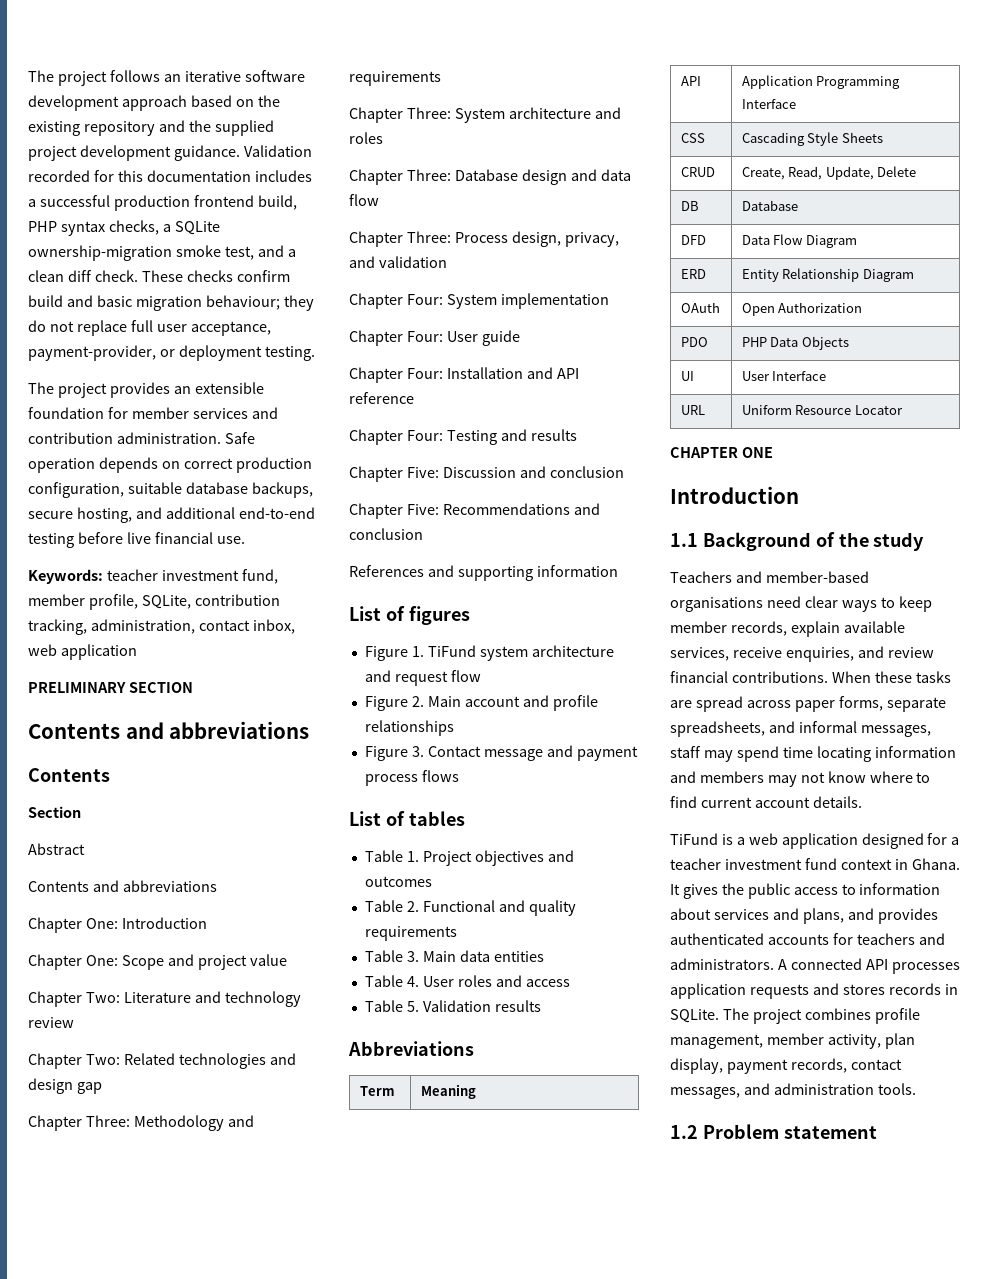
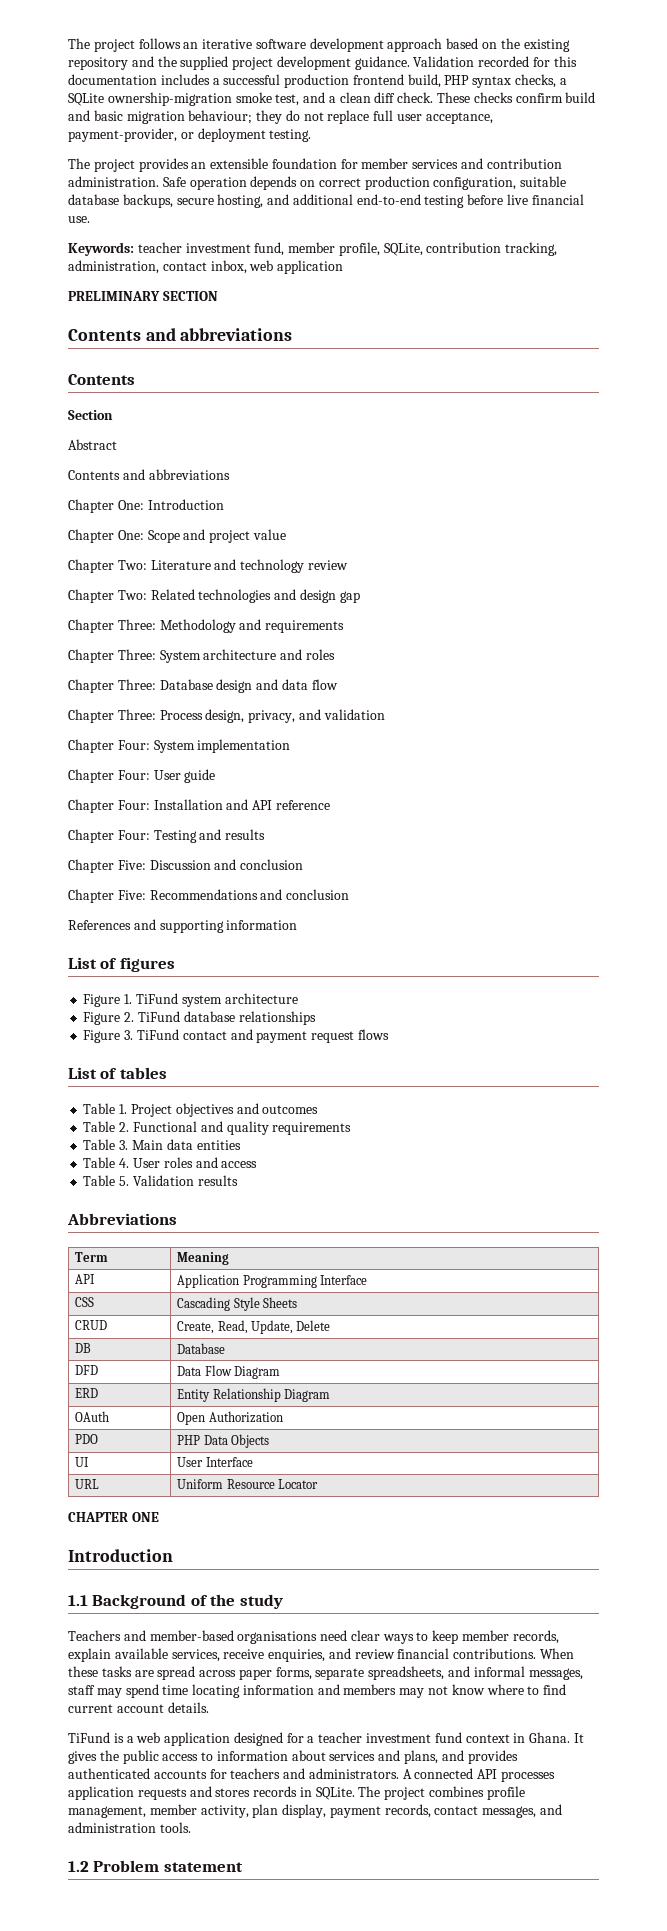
- Figure 1. TiFund system architecture and request flow
+ Figure 1. TiFund system architecture
- Figure 2. Main account and profile relationships
+ Figure 2. TiFund database relationships
- Figure 3. Contact message and payment process flows
+ Figure 3. TiFund contact and payment request flows

